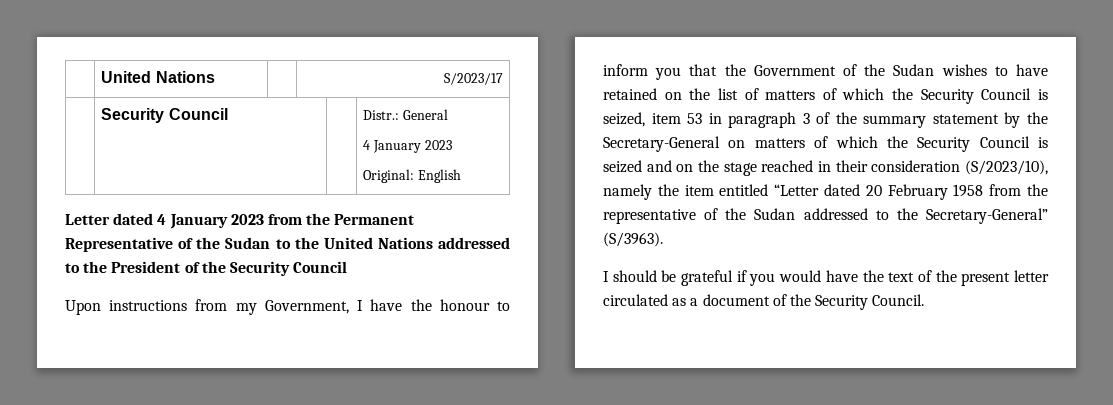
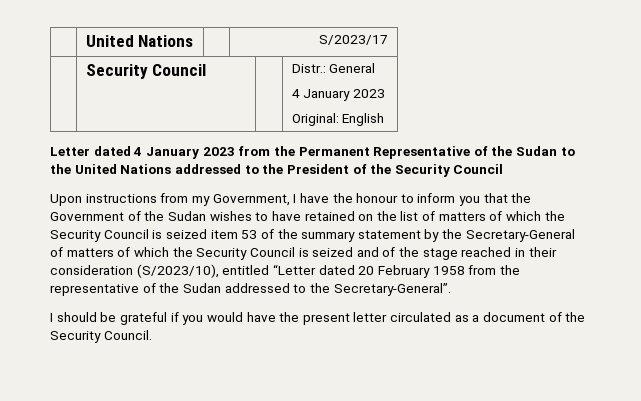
- Upon instructions from my Government, I have the honour to inform you that the Government of the Sudan wishes to have retained on the list of matters of which the Security Council is seized, item 53 in paragraph 3 of the summary statement by the Secretary-General on matters of which the Security Council is seized and on the stage reached in their consideration (S/2023/10), namely the item entitled “Letter dated 20 February 1958 from the representative of the Sudan addressed to the Secretary-General” (S/3963).
+ Upon instructions from my Government, I have the honour to inform you that the Government of the Sudan wishes to have retained on the list of matters of which the Security Council is seized item 53 of the summary statement by the Secretary-General of matters of which the Security Council is seized and of the stage reached in their consideration (S/2023/10), entitled “Letter dated 20 February 1958 from the representative of the Sudan addressed to the Secretary-General”.
- I should be grateful if you would have the text of the present letter circulated as a document of the Security Council.
+ I should be grateful if you would have the present letter circulated as a document of the Security Council.

